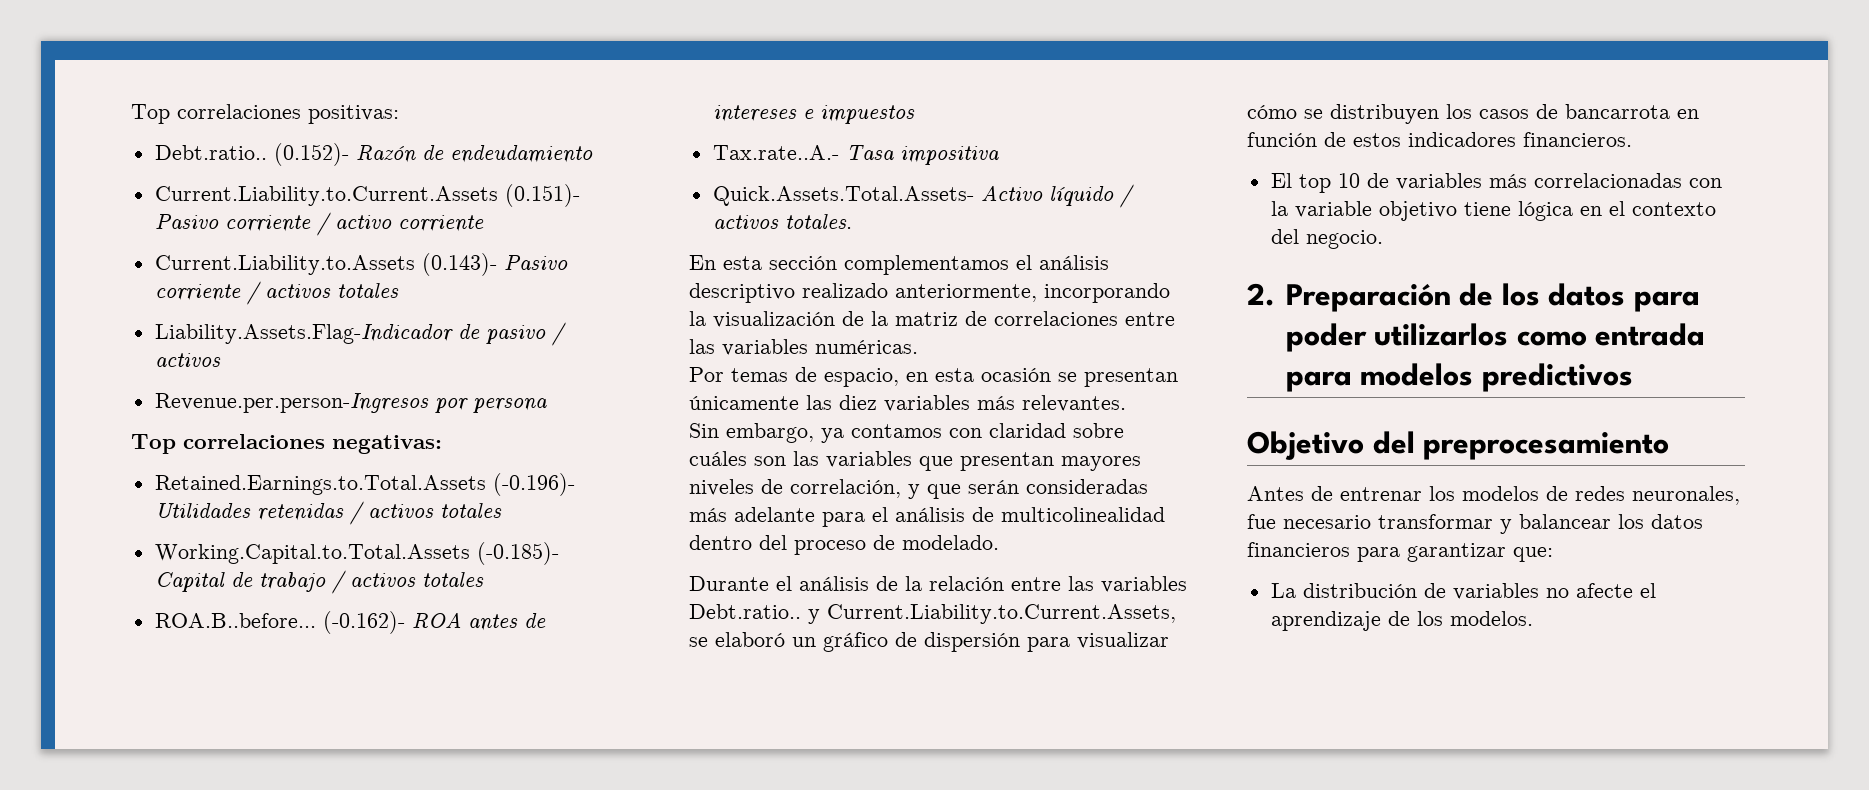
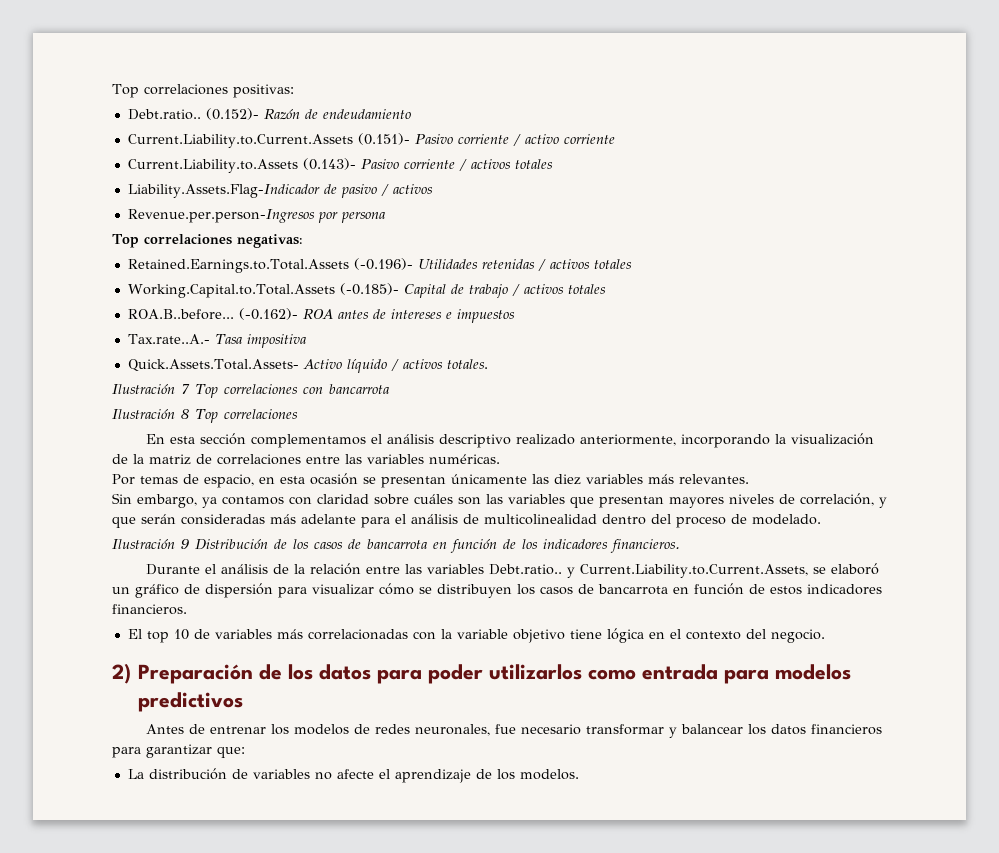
+ Ilustración 7 Top correlaciones con bancarrota
+ Ilustración 8 Top correlaciones
+ Ilustración 9 Distribución de los casos de bancarrota en función de los indicadores financieros.
- 2. Preparación de los datos para poder utilizarlos como entrada para modelos predictivos
+ 2) Preparación de los datos para poder utilizarlos como entrada para modelos predictivos
- Objetivo del preprocesamiento

